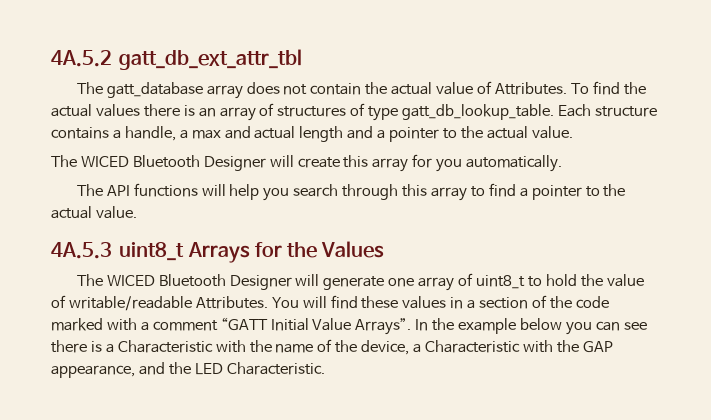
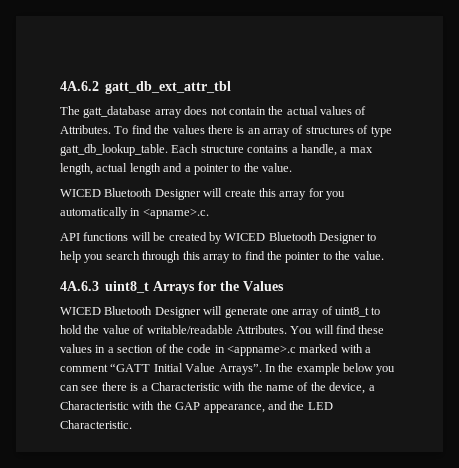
- 4A.5.2 gatt_db_ext_attr_tbl
+ 4A.6.2 gatt_db_ext_attr_tbl
- The gatt_database array does not contain the actual value of Attributes.
+ The gatt_database array does not contain the actual values of Attributes.
- To find the actual values there is an array of structures of type gatt_db_lookup_table.
+ To find the values there is an array of structures of type gatt_db_lookup_table.
- Each structure contains a handle, a max and actual length and a pointer to the actual value.
- The WICED Bluetooth Designer will create this array for you automatically.
- The API functions will help you search through this array to find a pointer to the actual value.
- 4A.5.3 uint8_t Arrays for the Values
+ Each structure contains a handle, a max length, actual length and a pointer to the value.
+ WICED Bluetooth Designer will create this array for you automatically in <apname>.c.
+ API functions will be created by WICED Bluetooth Designer to help you search through this array to find the pointer to the value.
+ 4A.6.3 uint8_t Arrays for the Values
- The WICED Bluetooth Designer will generate one array of uint8_t to hold the value of writable/readable Attributes.
+ WICED Bluetooth Designer will generate one array of uint8_t to hold the value of writable/readable Attributes.
- You will find these values in a section of the code marked with a comment “GATT Initial Value Arrays”.
+ You will find these values in a section of the code in <appname>.c marked with a comment “GATT Initial Value Arrays”.

